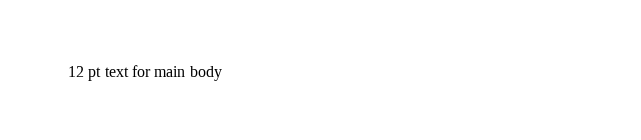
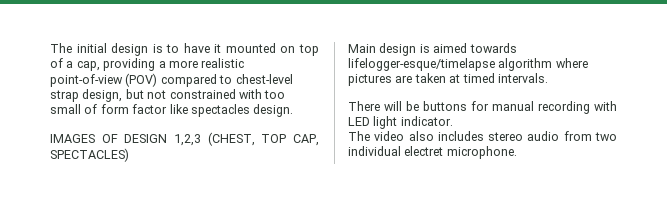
- 12 pt text for main body
+ The initial design is to have it mounted on top of a cap, providing a more realistic point-of-view (POV) compared to chest-level strap design, but not constrained with too small of form factor like spectacles design.
+ IMAGES OF DESIGN 1,2,3 (CHEST, TOP CAP, SPECTACLES)
+ Main design is aimed towards lifelogger-esque/timelapse algorithm where pictures are taken at timed intervals.
+ There will be buttons for manual recording with LED light indicator.
+ The video also includes stereo audio from two individual electret microphone.

